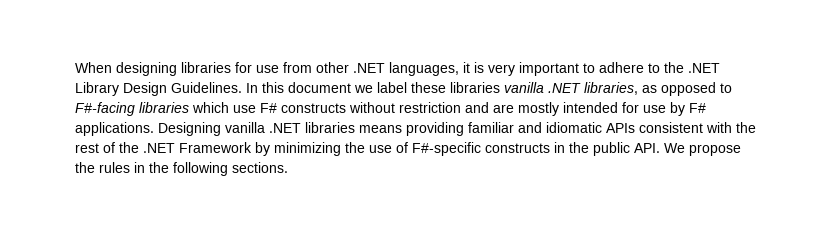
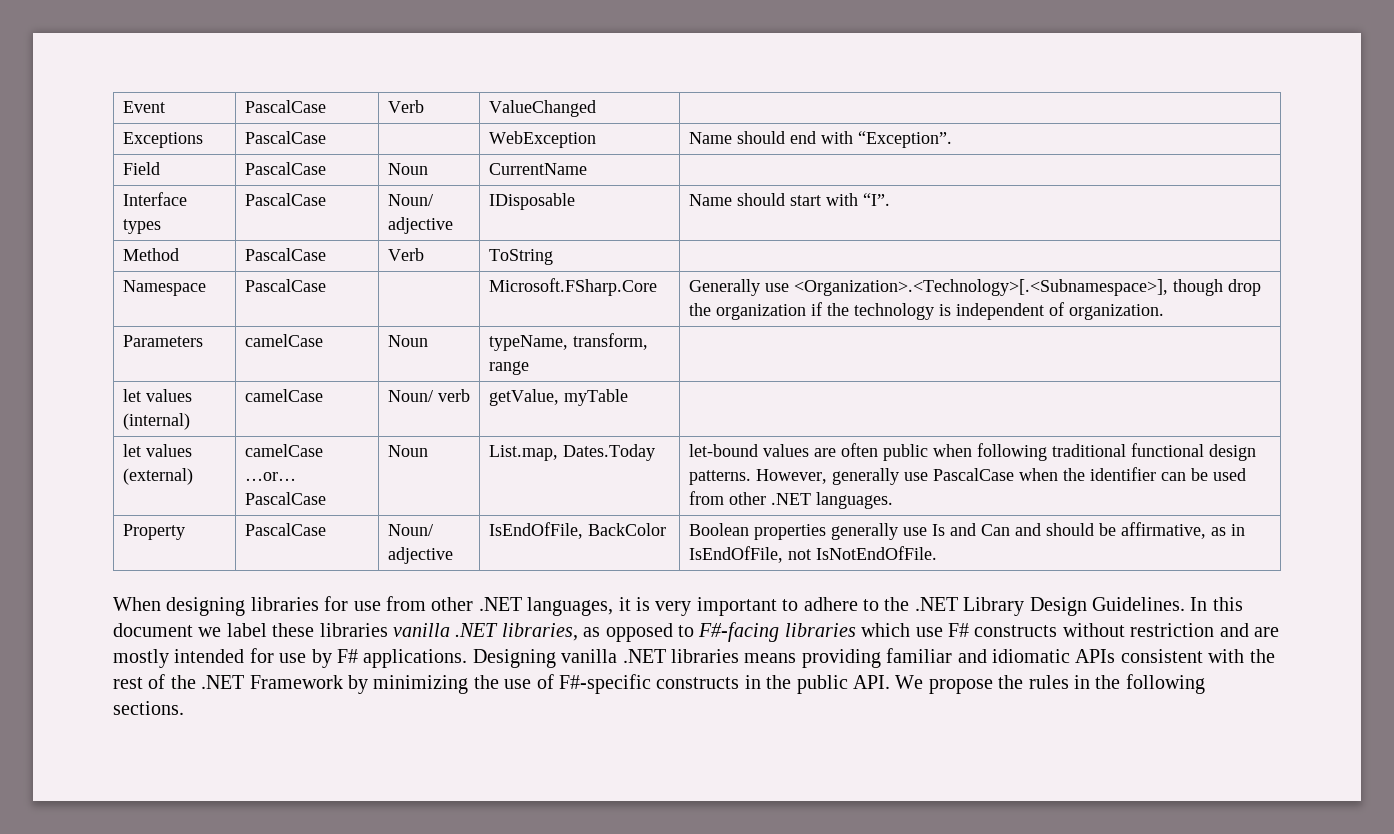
+ Event | PascalCase | Verb | ValueChanged |
+ Exceptions | PascalCase | | WebException | Name should end with “Exception”.
+ Field | PascalCase | Noun | CurrentName |
+ Interface types | PascalCase | Noun/ adjective | IDisposable | Name should start with “I”.
+ Method | PascalCase | Verb | ToString |
+ Namespace | PascalCase | | Microsoft.FSharp.Core | Generally use <Organization>.<Technology>[.<Subnamespace>], though drop the organization if the technology is independent of organization.
+ Parameters | camelCase | Noun | typeName, transform, range |
+ let values (internal) | camelCase | Noun/ verb | getValue, myTable |
+ let values (external) | camelCase …or… PascalCase | Noun | List.map, Dates.Today | let-bound values are often public when following traditional functional design patterns. However, generally use PascalCase when the identifier can be used from other .NET languages.
+ Property | PascalCase | Noun/ adjective | IsEndOfFile, BackColor | Boolean properties generally use Is and Can and should be affirmative, as in IsEndOfFile, not IsNotEndOfFile.

